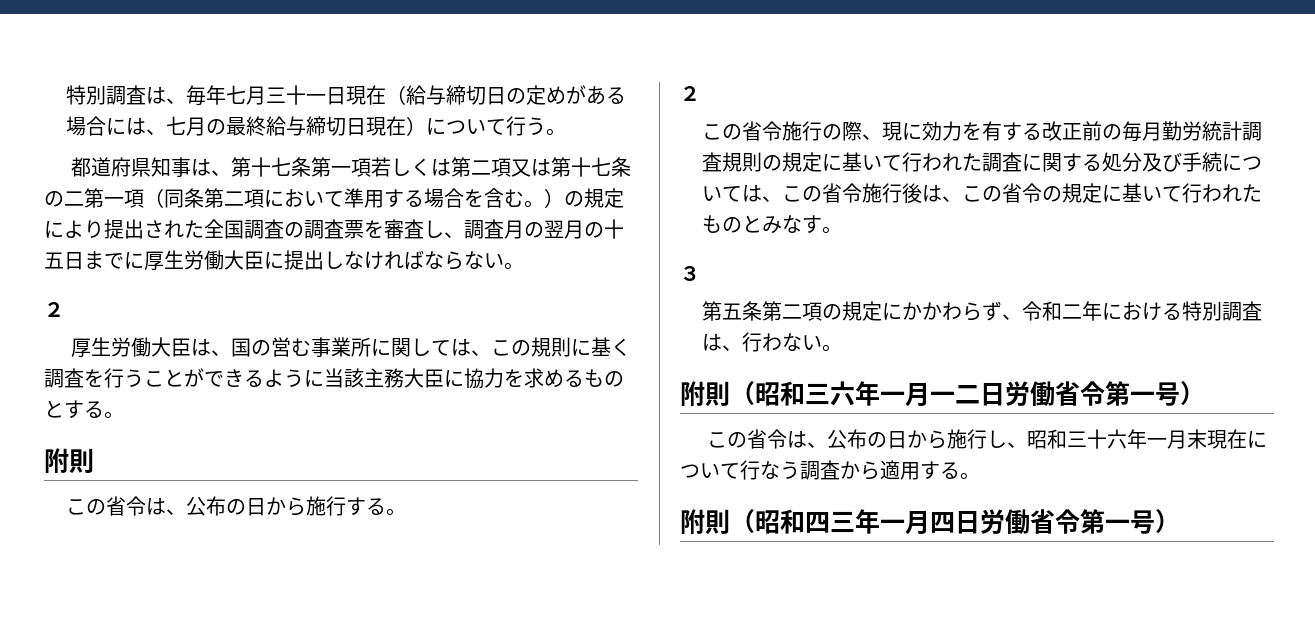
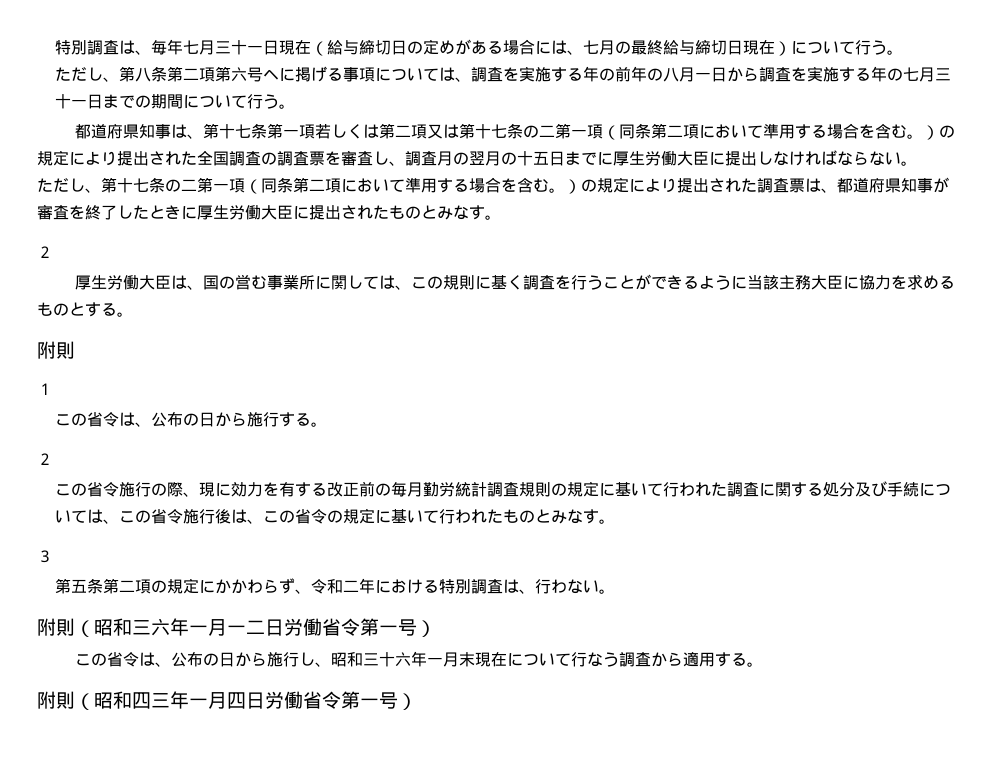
+ ただし、第八条第二項第六号ヘに掲げる事項については、調査を実施する年の前年の八月一日から調査を実施する年の七月三十一日までの期間について行う。
+ ただし、第十七条の二第一項（同条第二項において準用する場合を含む。）の規定により提出された調査票は、都道府県知事が審査を終了したときに厚生労働大臣に提出されたものとみなす。
+ １

